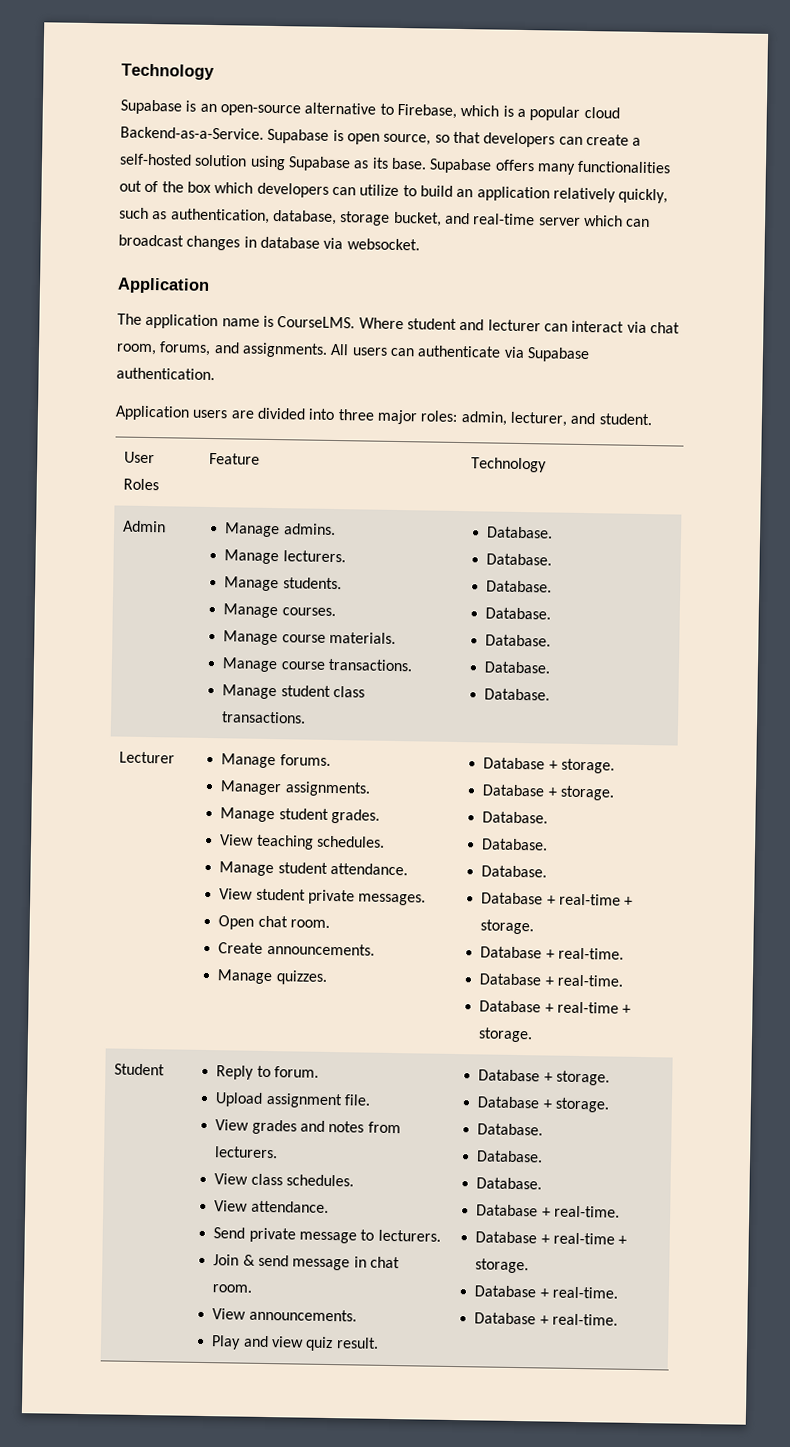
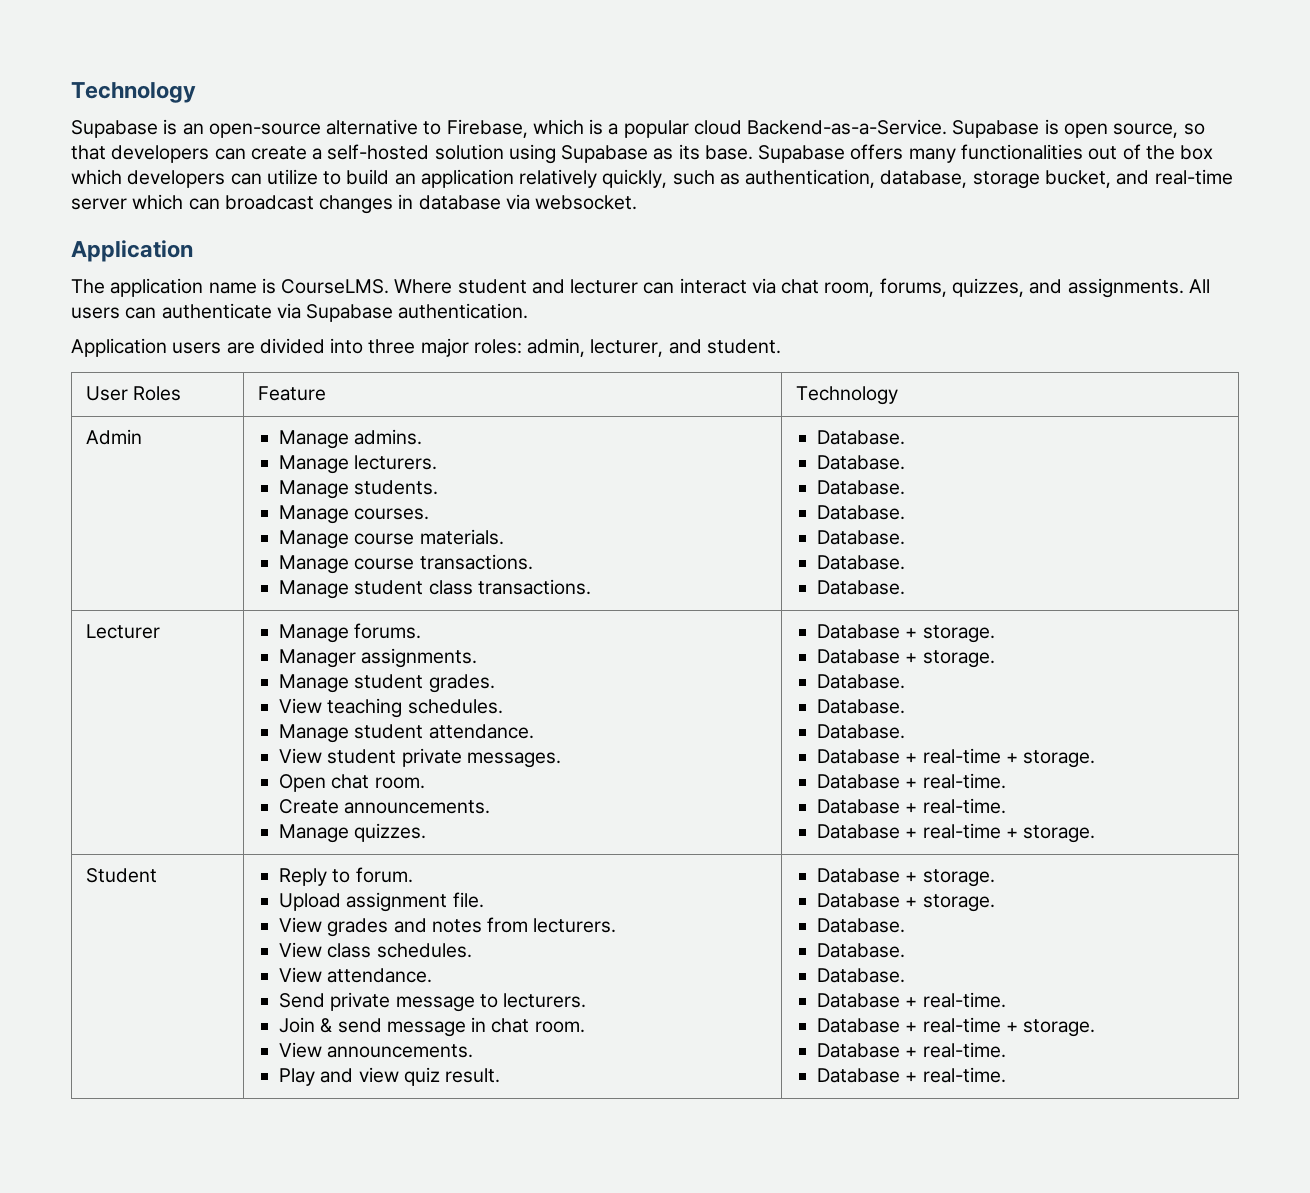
- Where student and lecturer can interact via chat room, forums, and assignments.
+ Where student and lecturer can interact via chat room, forums, quizzes, and assignments.

